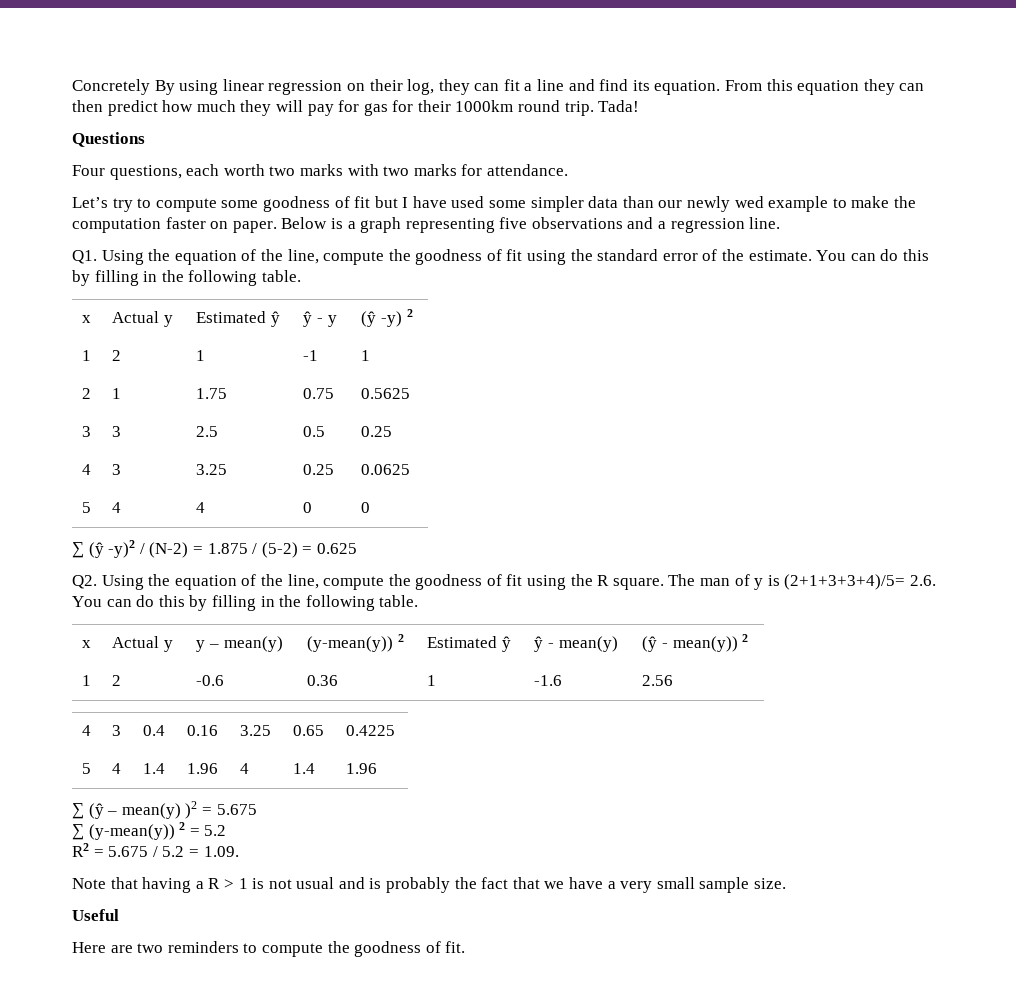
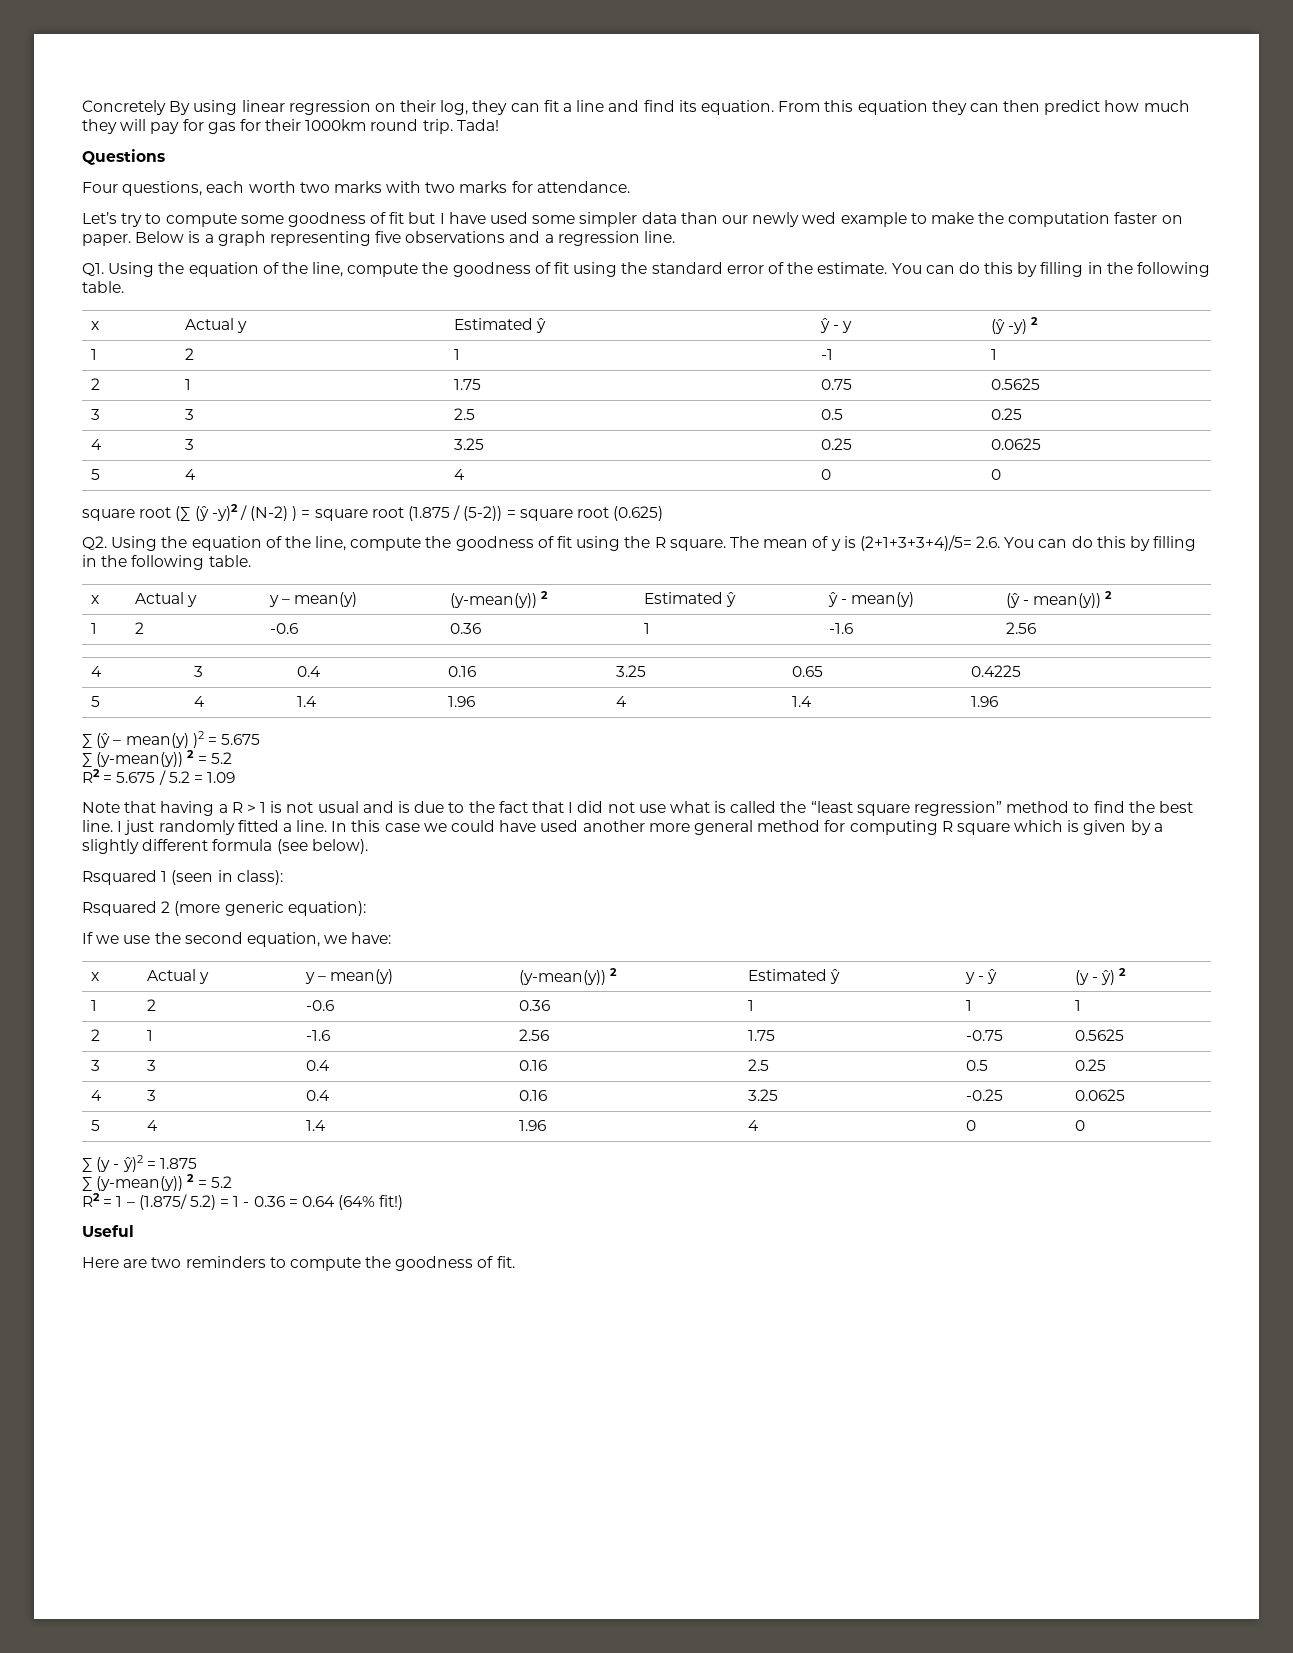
- ∑ (ŷ -y)2 / (N-2) = 1.875 / (5-2) = 0.625
+ square root (∑ (ŷ -y)2 / (N-2) ) = square root (1.875 / (5-2)) = square root (0.625)
- The man of y is (2+1+3+3+4)/5= 2.6. You can do this by filling in the following table.
+ The mean of y is (2+1+3+3+4)/5= 2.6. You can do this by filling in the following table.
- R2 = 5.675 / 5.2 = 1.09.
+ R2 = 5.675 / 5.2 = 1.09
- Note that having a R > 1 is not usual and is probably the fact that we have a very small sample size.
+ Note that having a R > 1 is not usual and is due to the fact that I did not use what is called the “least square regression” method to find the best line. I just randomly fitted a line. In this case we could have used another more general method for computing R square which is given by a slightly different formula (see below).
+ Rsquared 1 (seen in class):
+ Rsquared 2 (more generic equation):
+ If we use the second equation, we have:
+ x | Actual y | y – mean(y) | (y-mean(y)) 2 | Estimated ŷ | y - ŷ | (y - ŷ) 2
+ 1 | 2 | -0.6 | 0.36 | 1 | 1 | 1
+ 2 | 1 | -1.6 | 2.56 | 1.75 | -0.75 | 0.5625
+ 3 | 3 | 0.4 | 0.16 | 2.5 | 0.5 | 0.25
+ 4 | 3 | 0.4 | 0.16 | 3.25 | -0.25 | 0.0625
+ 5 | 4 | 1.4 | 1.96 | 4 | 0 | 0
+ ∑ (y - ŷ)2 = 1.875
+ ∑ (y-mean(y)) 2 = 5.2
+ R2 = 1 – (1.875/ 5.2) = 1 - 0.36 = 0.64 (64% fit!)

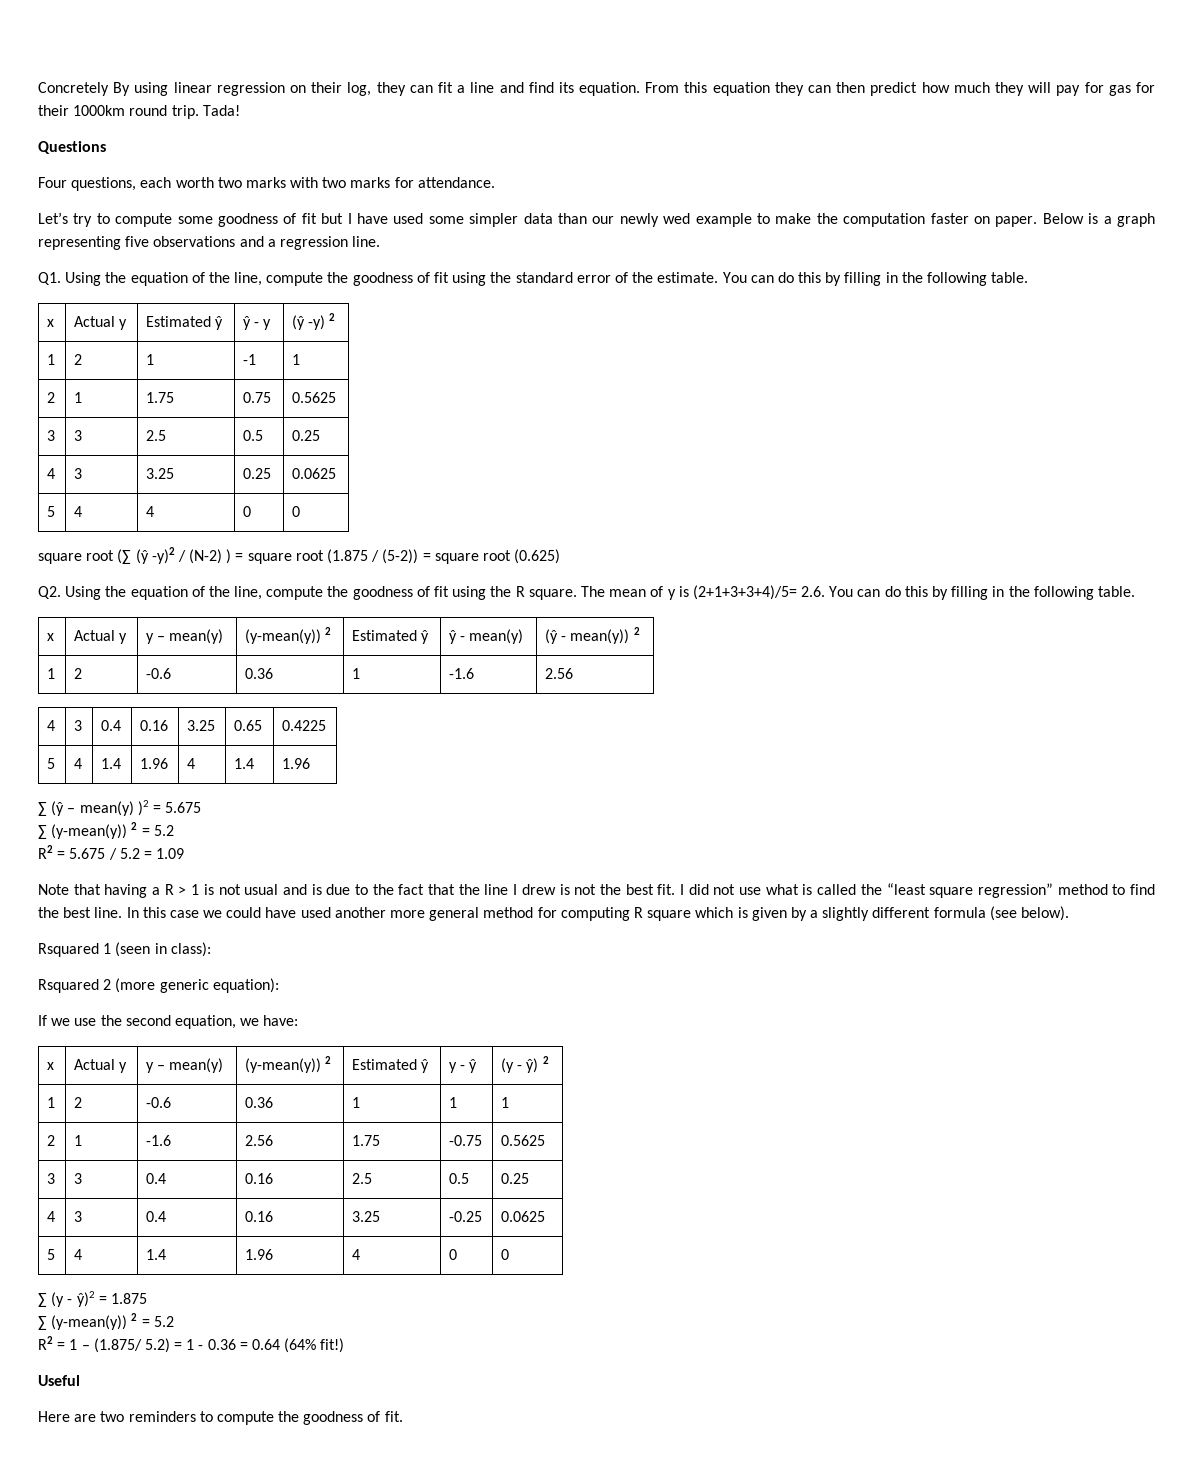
- Note that having a R > 1 is not usual and is due to the fact that I did not use what is called the “least square regression” method to find the best line.
+ Note that having a R > 1 is not usual and is due to the fact that the line I drew is not the best fit. I did not use what is called the “least square regression” method to find the best line.
- I just randomly fitted a line.

